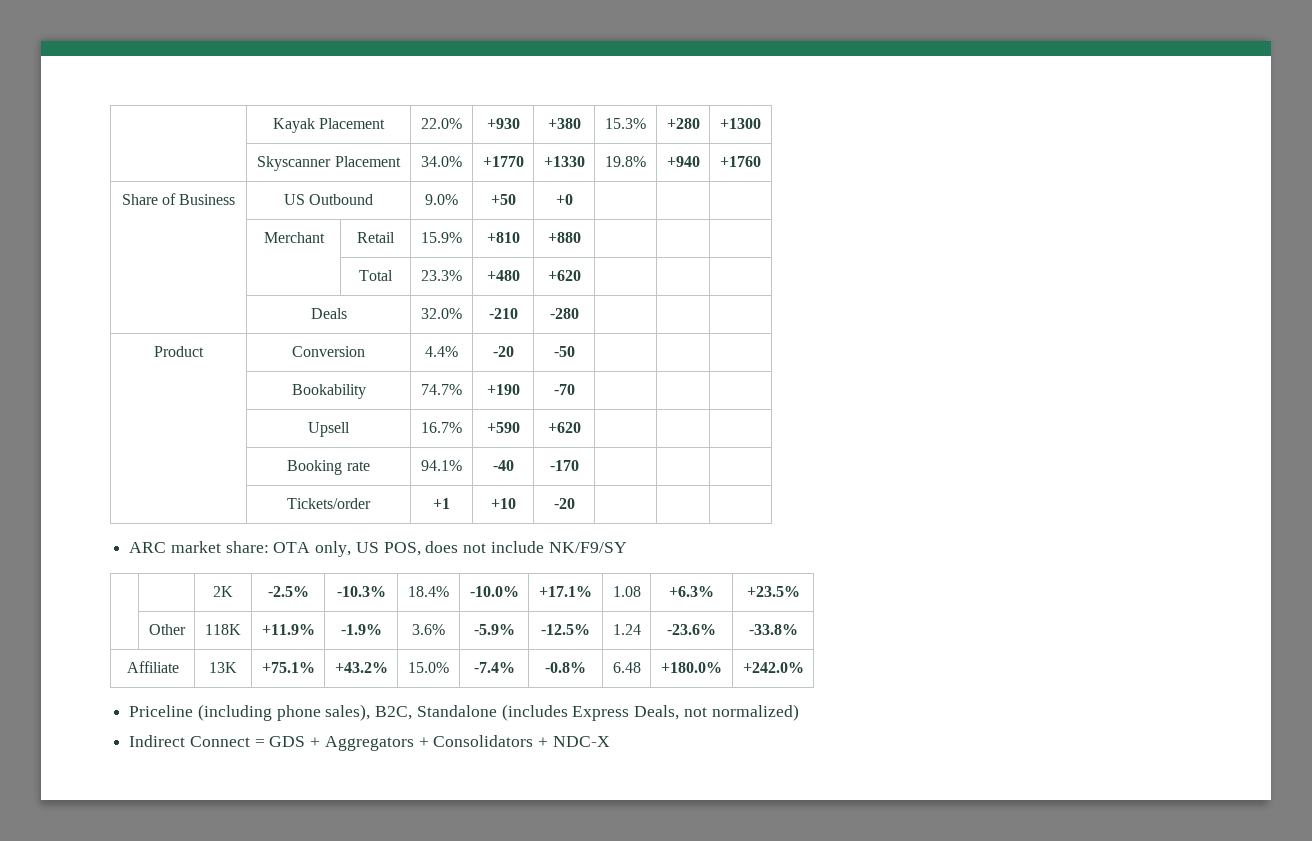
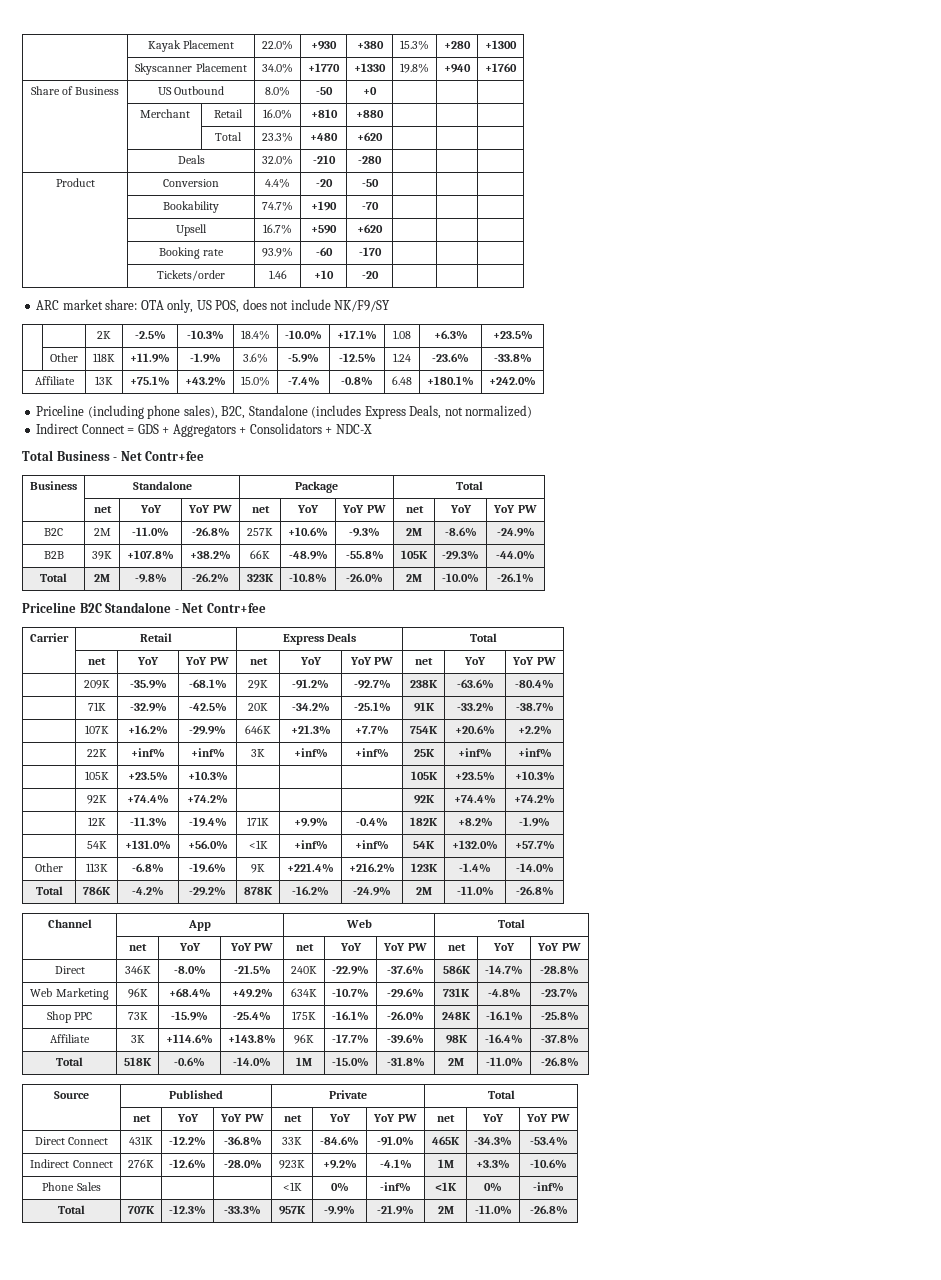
- Share of Business | US Outbound | 9.0% | +50 | +0 | | |
+ Share of Business | US Outbound | 8.0% | -50 | +0 | | |
- | Merchant | Retail | 15.9% | +810 | +880 | | |
+ | Merchant | Retail | 16.0% | +810 | +880 | | |
- | Booking rate | 94.1% | -40 | -170 | | |
+ | Booking rate | 93.9% | -60 | -170 | | |
- | Tickets/order | +1 | +10 | -20 | | |
+ | Tickets/order | 1.46 | +10 | -20 | | |
- Affiliate | 13K | +75.1% | +43.2% | 15.0% | -7.4% | -0.8% | 6.48 | +180.0% | +242.0%
+ Affiliate | 13K | +75.1% | +43.2% | 15.0% | -7.4% | -0.8% | 6.48 | +180.1% | +242.0%
+ Total Business - Net Contr+fee
+ Business | Standalone | Package | Total
+ | net | YoY | YoY PW | net | YoY | YoY PW | net | YoY | YoY PW
+ B2C | 2M | -11.0% | -26.8% | 257K | +10.6% | -9.3% | 2M | -8.6% | -24.9%
+ B2B | 39K | +107.8% | +38.2% | 66K | -48.9% | -55.8% | 105K | -29.3% | -44.0%
+ Total | 2M | -9.8% | -26.2% | 323K | -10.8% | -26.0% | 2M | -10.0% | -26.1%
+ Priceline B2C Standalone - Net Contr+fee
+ Carrier | Retail | Express Deals | Total
+ | net | YoY | YoY PW | net | YoY | YoY PW | net | YoY | YoY PW
+ | 209K | -35.9% | -68.1% | 29K | -91.2% | -92.7% | 238K | -63.6% | -80.4%
+ | 71K | -32.9% | -42.5% | 20K | -34.2% | -25.1% | 91K | -33.2% | -38.7%
+ | 107K | +16.2% | -29.9% | 646K | +21.3% | +7.7% | 754K | +20.6% | +2.2%
+ | 22K | +inf% | +inf% | 3K | +inf% | +inf% | 25K | +inf% | +inf%
+ | 105K | +23.5% | +10.3% | | | | 105K | +23.5% | +10.3%
+ | 92K | +74.4% | +74.2% | | | | 92K | +74.4% | +74.2%
+ | 12K | -11.3% | -19.4% | 171K | +9.9% | -0.4% | 182K | +8.2% | -1.9%
+ | 54K | +131.0% | +56.0% | <1K | +inf% | +inf% | 54K | +132.0% | +57.7%
+ Other | 113K | -6.8% | -19.6% | 9K | +221.4% | +216.2% | 123K | -1.4% | -14.0%
+ Total | 786K | -4.2% | -29.2% | 878K | -16.2% | -24.9% | 2M | -11.0% | -26.8%
+ Channel | App | Web | Total
+ | net | YoY | YoY PW | net | YoY | YoY PW | net | YoY | YoY PW
+ Direct | 346K | -8.0% | -21.5% | 240K | -22.9% | -37.6% | 586K | -14.7% | -28.8%
+ Web Marketing | 96K | +68.4% | +49.2% | 634K | -10.7% | -29.6% | 731K | -4.8% | -23.7%
+ Shop PPC | 73K | -15.9% | -25.4% | 175K | -16.1% | -26.0% | 248K | -16.1% | -25.8%
+ Affiliate | 3K | +114.6% | +143.8% | 96K | -17.7% | -39.6% | 98K | -16.4% | -37.8%
+ Total | 518K | -0.6% | -14.0% | 1M | -15.0% | -31.8% | 2M | -11.0% | -26.8%
+ Source | Published | Private | Total
+ | net | YoY | YoY PW | net | YoY | YoY PW | net | YoY | YoY PW
+ Direct Connect | 431K | -12.2% | -36.8% | 33K | -84.6% | -91.0% | 465K | -34.3% | -53.4%
+ Indirect Connect | 276K | -12.6% | -28.0% | 923K | +9.2% | -4.1% | 1M | +3.3% | -10.6%
+ Phone Sales | | | | <1K | 0% | -inf% | <1K | 0% | -inf%
+ Total | 707K | -12.3% | -33.3% | 957K | -9.9% | -21.9% | 2M | -11.0% | -26.8%

